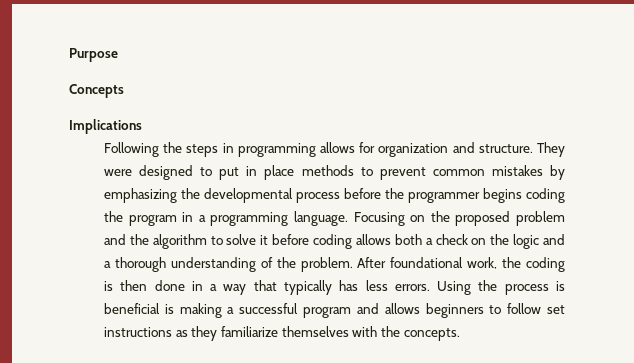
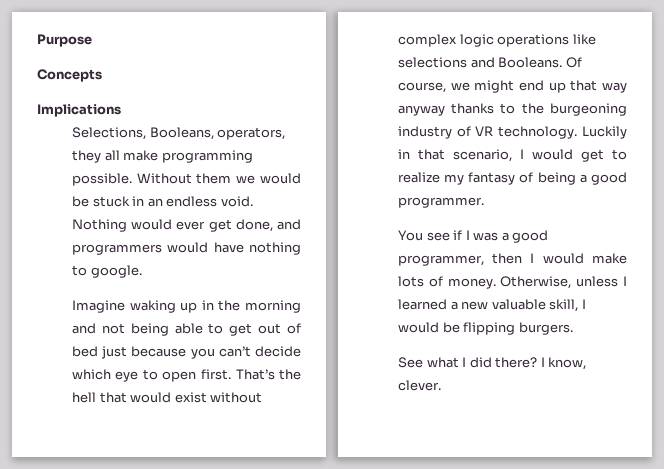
- Following the steps in programming allows for organization and structure. They were designed to put in place methods to prevent common mistakes by emphasizing the developmental process before the programmer begins coding the program in a programming language. Focusing on the proposed problem and the algorithm to solve it before coding allows both a check on the logic and a thorough understanding of the problem. After foundational work, the coding is then done in a way that typically has less errors. Using the process is beneficial is making a successful program and allows beginners to follow set instructions as they familiarize themselves with the concepts.
+ Selections, Booleans, operators, they all make programming possible. Without them we would be stuck in an endless void. Nothing would ever get done, and programmers would have nothing to google.
+ Imagine waking up in the morning and not being able to get out of bed just because you can’t decide which eye to open first. That’s the hell that would exist without complex logic operations like selections and Booleans. Of course, we might end up that way anyway thanks to the burgeoning industry of VR technology. Luckily in that scenario, I would get to realize my fantasy of being a good programmer.
+ You see if I was a good programmer, then I would make lots of money. Otherwise, unless I learned a new valuable skill, I would be flipping burgers.
+ See what I did there? I know, clever.

